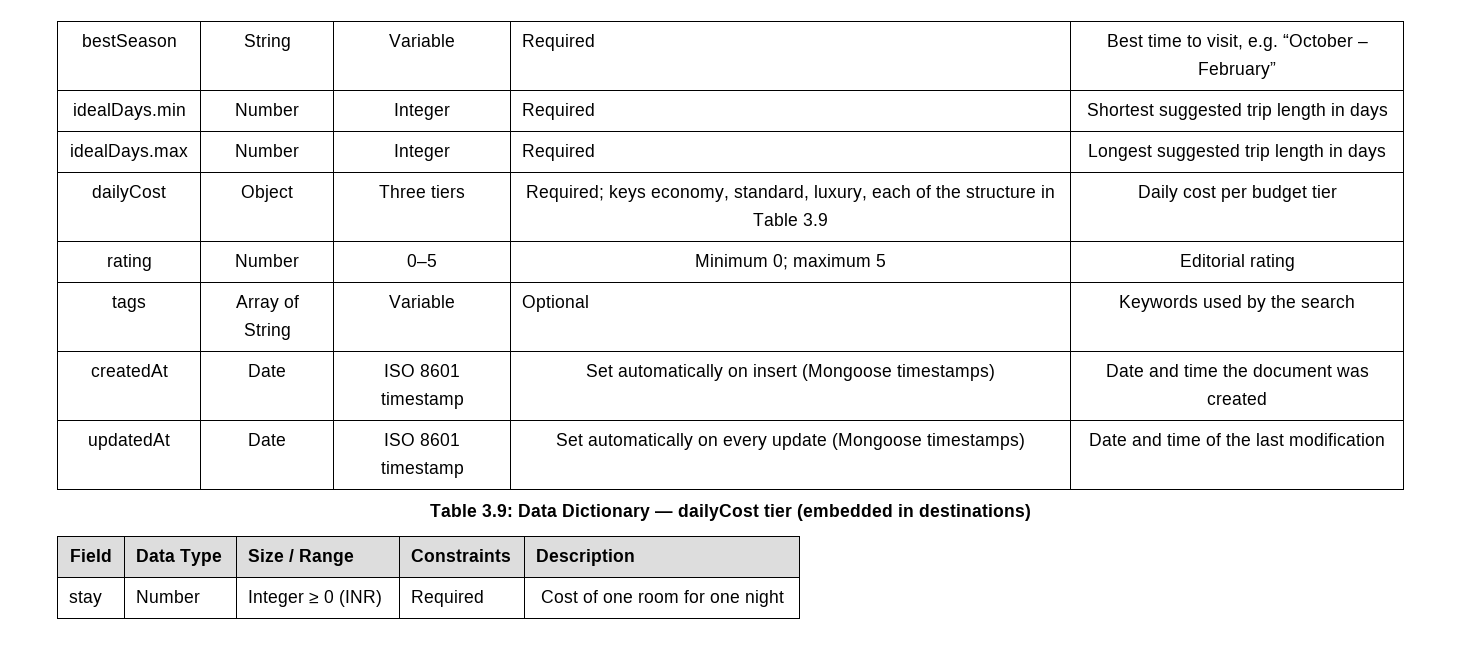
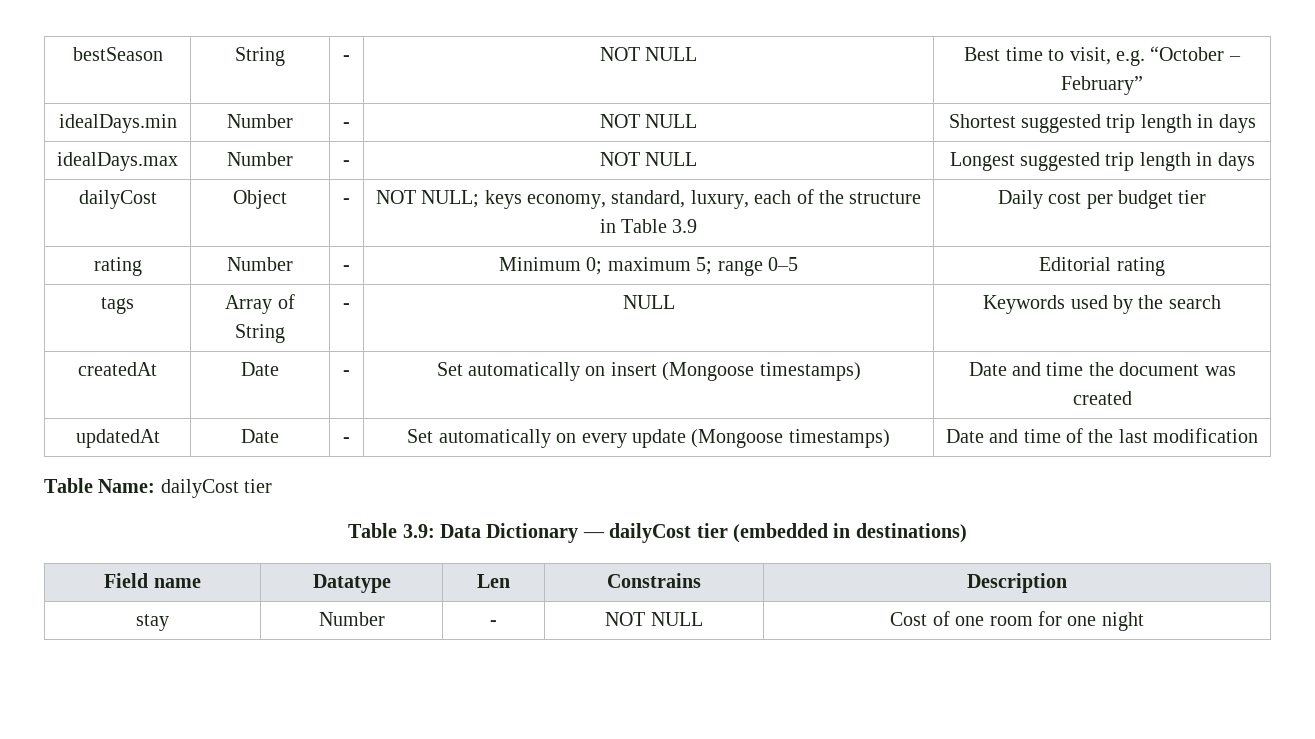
- bestSeason | String | Variable | Required | Best time to visit, e.g. “October – February”
+ bestSeason | String | - | NOT NULL | Best time to visit, e.g. “October – February”
- idealDays.min | Number | Integer | Required | Shortest suggested trip length in days
+ idealDays.min | Number | - | NOT NULL | Shortest suggested trip length in days
- idealDays.max | Number | Integer | Required | Longest suggested trip length in days
+ idealDays.max | Number | - | NOT NULL | Longest suggested trip length in days
- dailyCost | Object | Three tiers | Required; keys economy, standard, luxury, each of the structure in Table 3.9 | Daily cost per budget tier
+ dailyCost | Object | - | NOT NULL; keys economy, standard, luxury, each of the structure in Table 3.9 | Daily cost per budget tier
- rating | Number | 0–5 | Minimum 0; maximum 5 | Editorial rating
+ rating | Number | - | Minimum 0; maximum 5; range 0–5 | Editorial rating
- tags | Array of String | Variable | Optional | Keywords used by the search
+ tags | Array of String | - | NULL | Keywords used by the search
- createdAt | Date | ISO 8601 timestamp | Set automatically on insert (Mongoose timestamps) | Date and time the document was created
+ createdAt | Date | - | Set automatically on insert (Mongoose timestamps) | Date and time the document was created
- updatedAt | Date | ISO 8601 timestamp | Set automatically on every update (Mongoose timestamps) | Date and time of the last modification
+ updatedAt | Date | - | Set automatically on every update (Mongoose timestamps) | Date and time of the last modification
+ Table Name: dailyCost tier
- Field | Data Type | Size / Range | Constraints | Description
- stay | Number | Integer ≥ 0 (INR) | Required | Cost of one room for one night
+ Field name | Datatype | Len | Constrains | Description
+ stay | Number | - | NOT NULL | Cost of one room for one night

